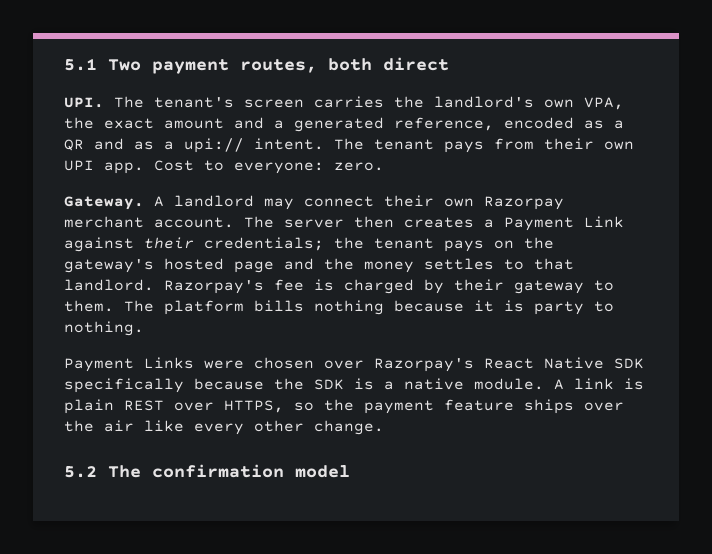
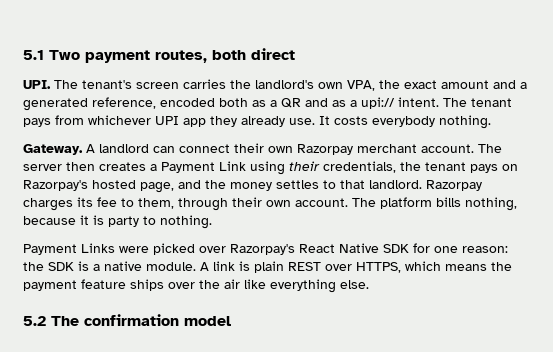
- UPI. The tenant's screen carries the landlord's own VPA, the exact amount and a generated reference, encoded as a QR and as a upi:// intent.
+ UPI. The tenant's screen carries the landlord's own VPA, the exact amount and a generated reference, encoded both as a QR and as a upi:// intent.
- The tenant pays from their own UPI app. Cost to everyone: zero.
+ The tenant pays from whichever UPI app they already use. It costs everybody nothing.
- A landlord may connect their own Razorpay merchant account.
+ A landlord can connect their own Razorpay merchant account.
- The server then creates a Payment Link against their credentials; the tenant pays on the gateway's hosted page and the money settles to that landlord.
+ The server then creates a Payment Link using their credentials, the tenant pays on Razorpay's hosted page, and the money settles to that landlord.
- Razorpay's fee is charged by their gateway to them.
+ Razorpay charges its fee to them, through their own account.
- The platform bills nothing because it is party to nothing.
+ The platform bills nothing, because it is party to nothing.
- Payment Links were chosen over Razorpay's React Native SDK specifically because the SDK is a native module.
+ Payment Links were picked over Razorpay's React Native SDK for one reason: the SDK is a native module.
- A link is plain REST over HTTPS, so the payment feature ships over the air like every other change.
+ A link is plain REST over HTTPS, which means the payment feature ships over the air like everything else.

